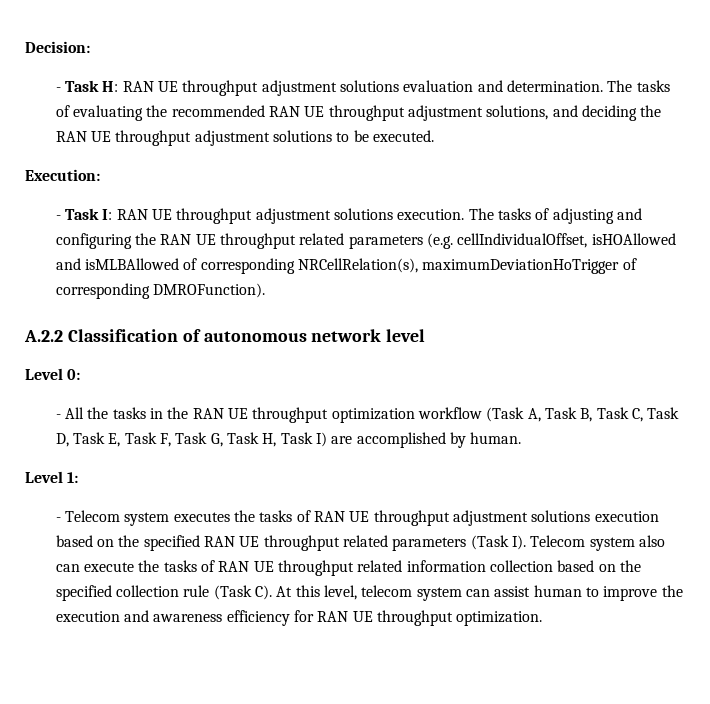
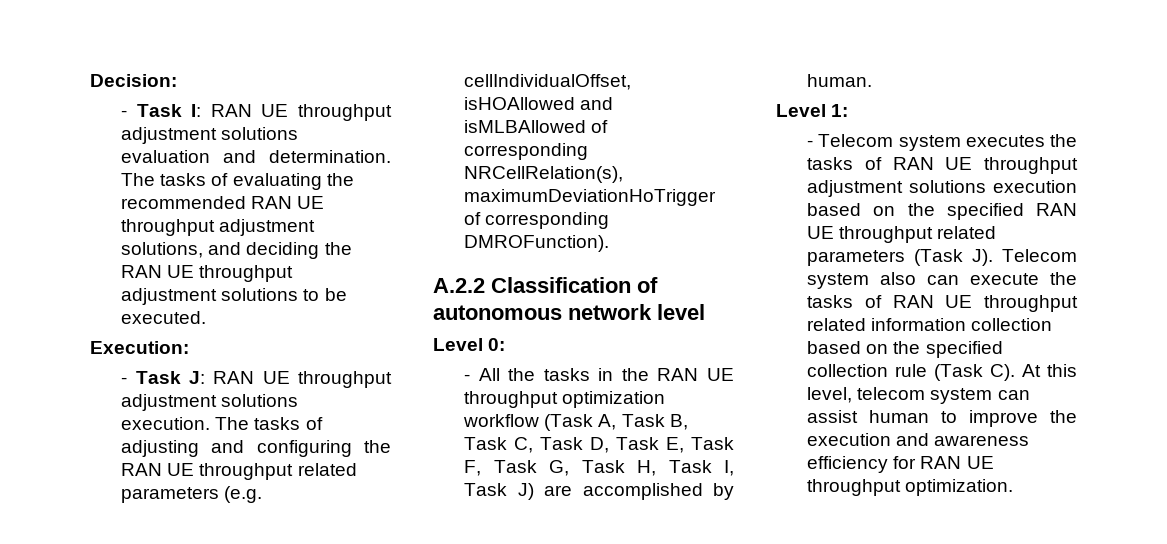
- - Task H: RAN UE throughput adjustment solutions evaluation and determination.
+ - Task I: RAN UE throughput adjustment solutions evaluation and determination.
- - Task I: RAN UE throughput adjustment solutions execution.
+ - Task J: RAN UE throughput adjustment solutions execution.
- - All the tasks in the RAN UE throughput optimization workflow (Task A, Task B, Task C, Task D, Task E, Task F, Task G, Task H, Task I) are accomplished by human.
+ - All the tasks in the RAN UE throughput optimization workflow (Task A, Task B, Task C, Task D, Task E, Task F, Task G, Task H, Task I, Task J) are accomplished by human.
- - Telecom system executes the tasks of RAN UE throughput adjustment solutions execution based on the specified RAN UE throughput related parameters (Task I). Telecom system also can execute the tasks of RAN UE throughput related information collection based on the specified collection rule (Task C). At this level, telecom system can assist human to improve the execution and awareness efficiency for RAN UE throughput optimization.
+ - Telecom system executes the tasks of RAN UE throughput adjustment solutions execution based on the specified RAN UE throughput related parameters (Task J). Telecom system also can execute the tasks of RAN UE throughput related information collection based on the specified collection rule (Task C). At this level, telecom system can assist human to improve the execution and awareness efficiency for RAN UE throughput optimization.

